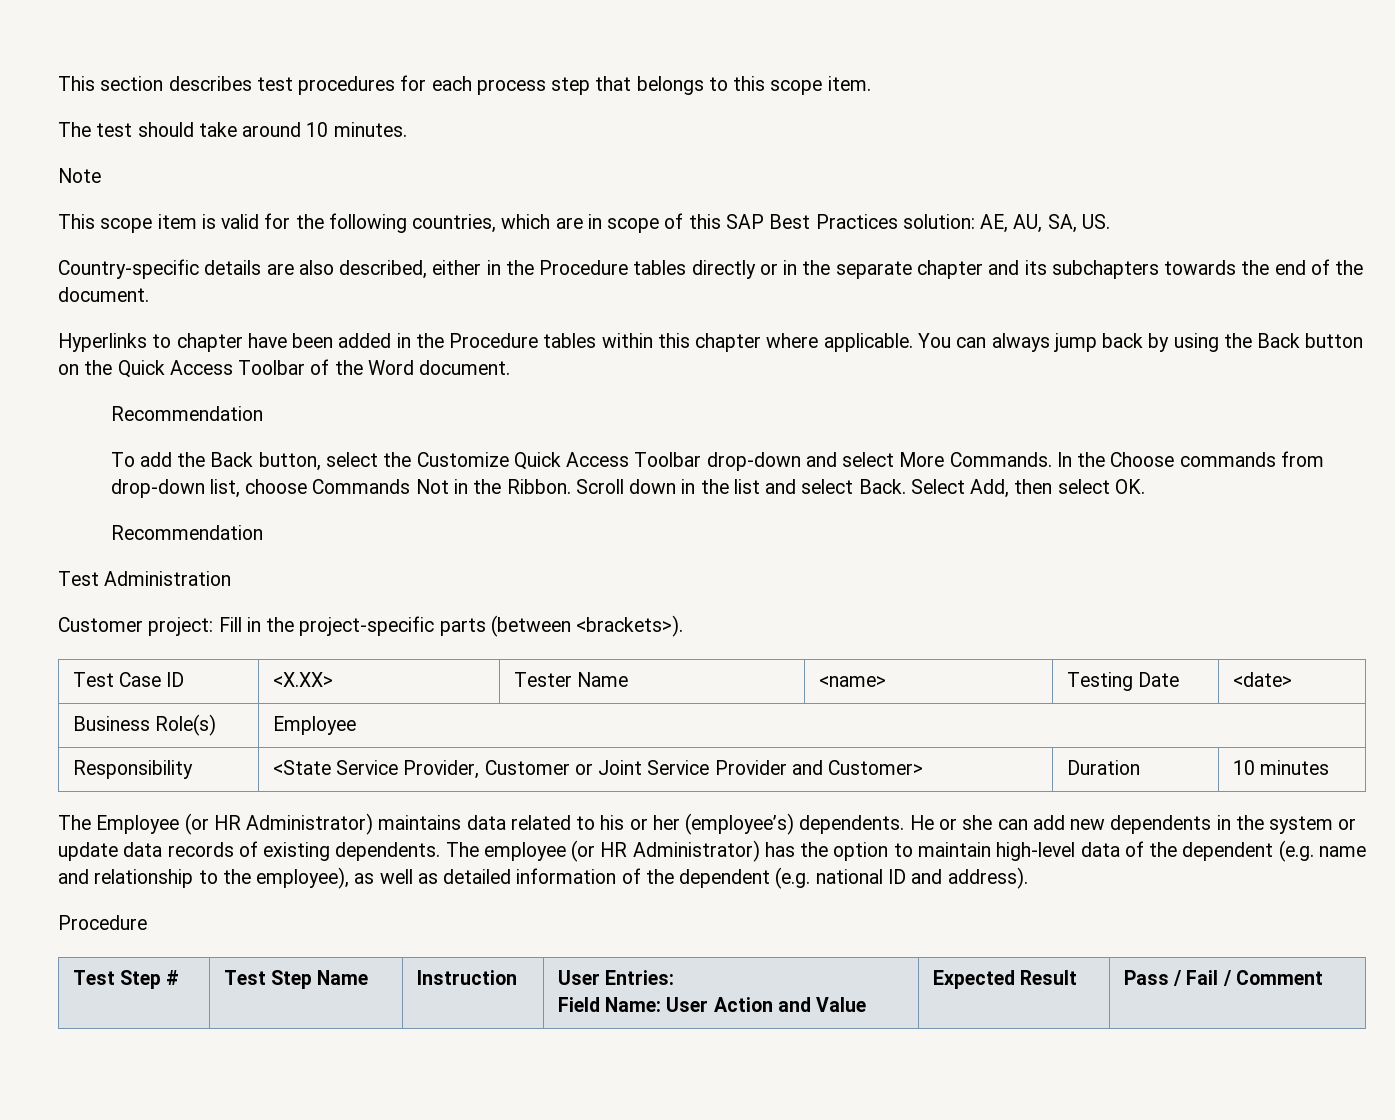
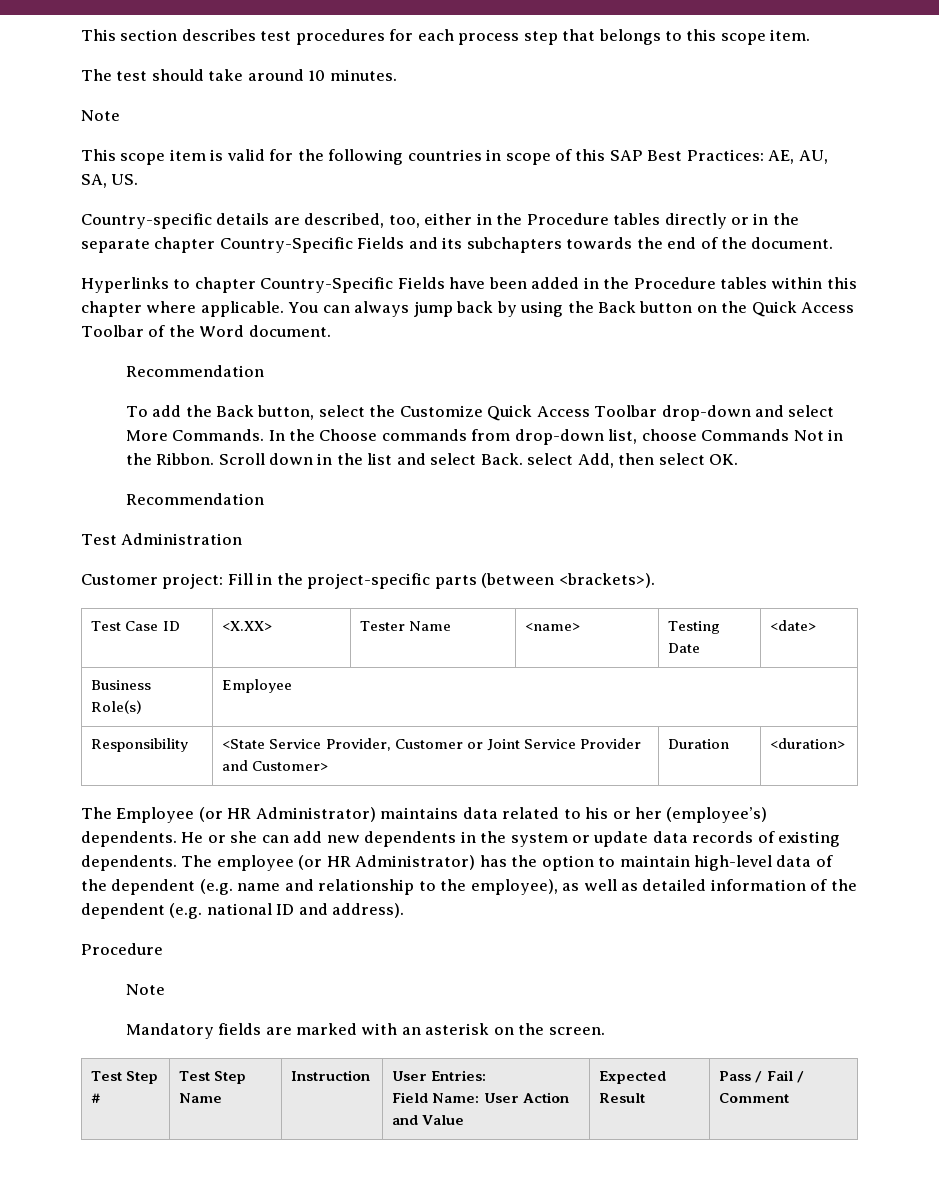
- This scope item is valid for the following countries, which are in scope of this SAP Best Practices solution: AE, AU, SA, US.
+ This scope item is valid for the following countries in scope of this SAP Best Practices: AE, AU, SA, US.
- Country-specific details are also described, either in the Procedure tables directly or in the separate chapter and its subchapters towards the end of the document.
+ Country-specific details are described, too, either in the Procedure tables directly or in the separate chapter Country-Specific Fields and its subchapters towards the end of the document.
- Hyperlinks to chapter have been added in the Procedure tables within this chapter where applicable.
+ Hyperlinks to chapter Country-Specific Fields have been added in the Procedure tables within this chapter where applicable.
- Scroll down in the list and select Back. Select Add, then select OK.
+ Scroll down in the list and select Back. select Add, then select OK.
- Responsibility | <State Service Provider, Customer or Joint Service Provider and Customer> | Duration | 10 minutes
+ Responsibility | <State Service Provider, Customer or Joint Service Provider and Customer> | Duration | <duration>
  The employee (or HR Administrator) has the option to maintain high-level data of the dependent (e.g. name and relationship to the employee), as well as detailed information of the dependent (e.g. national ID and address).
  Procedure
+ Note
+ Mandatory fields are marked with an asterisk on the screen.

